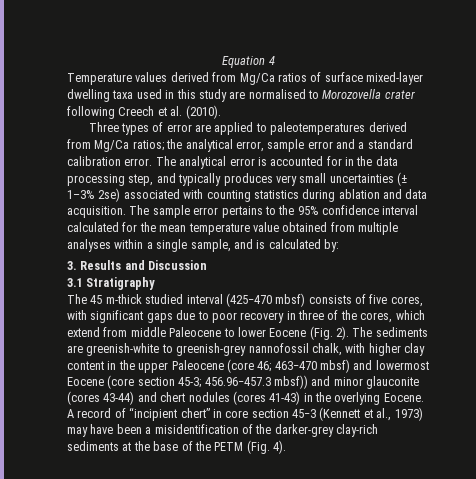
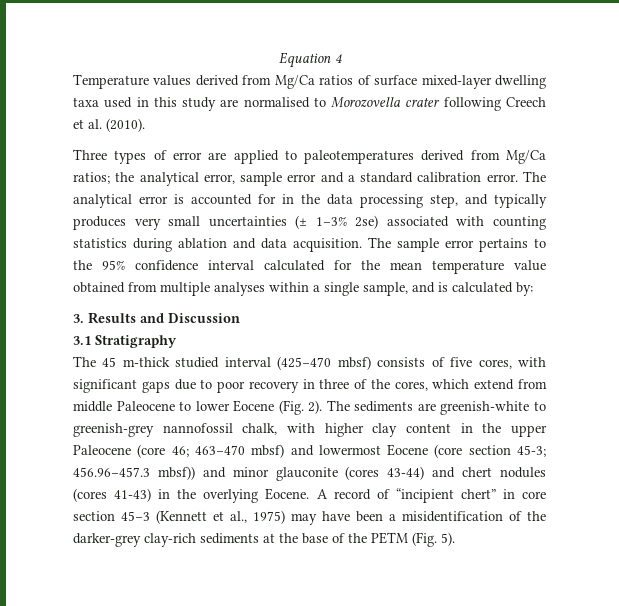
- A record of “incipient chert” in core section 45−3 (Kennett et al., 1973) may have been a misidentification of the darker-grey clay-rich sediments at the base of the PETM (Fig. 4).
+ A record of “incipient chert” in core section 45−3 (Kennett et al., 1975) may have been a misidentification of the darker-grey clay-rich sediments at the base of the PETM (Fig. 5).

